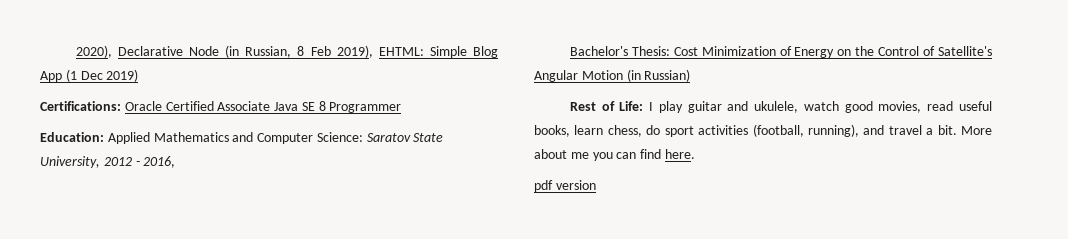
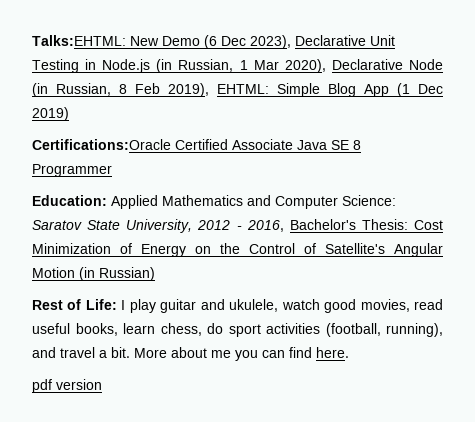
- 2020), Declarative Node (in Russian, 8 Feb 2019), EHTML: Simple Blog App (1 Dec 2019)
+ Talks:EHTML: New Demo (6 Dec 2023), Declarative Unit Testing in Node.js (in Russian, 1 Mar 2020), Declarative Node (in Russian, 8 Feb 2019), EHTML: Simple Blog App (1 Dec 2019)
- Certifications: Oracle Certified Associate Java SE 8 Programmer
+ Certifications:Oracle Certified Associate Java SE 8 Programmer
- Education: Applied Mathematics and Computer Science: Saratov State University, 2012 - 2016,
- Bachelor's Thesis: Cost Minimization of Energy on the Control of Satellite's Angular Motion (in Russian)
+ Education: Applied Mathematics and Computer Science: Saratov State University, 2012 - 2016, Bachelor's Thesis: Cost Minimization of Energy on the Control of Satellite's Angular Motion (in Russian)

